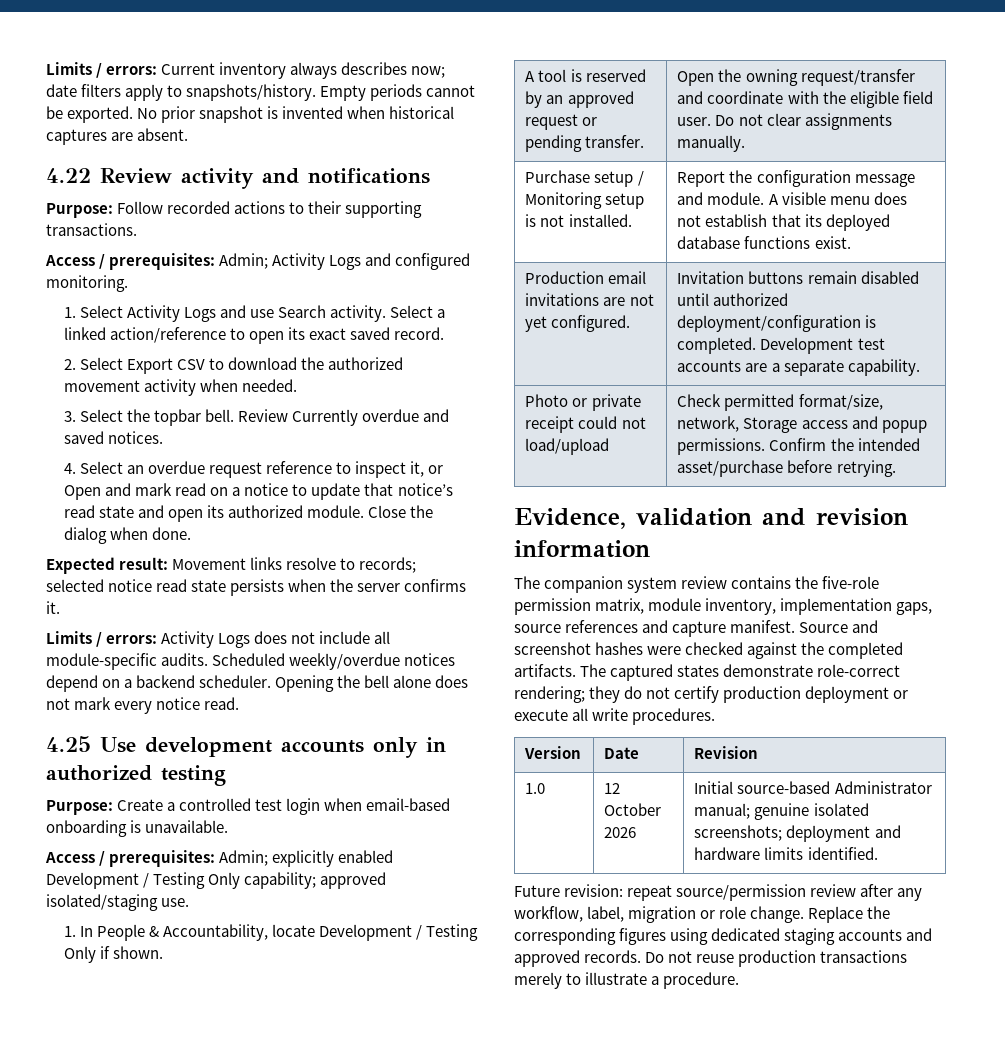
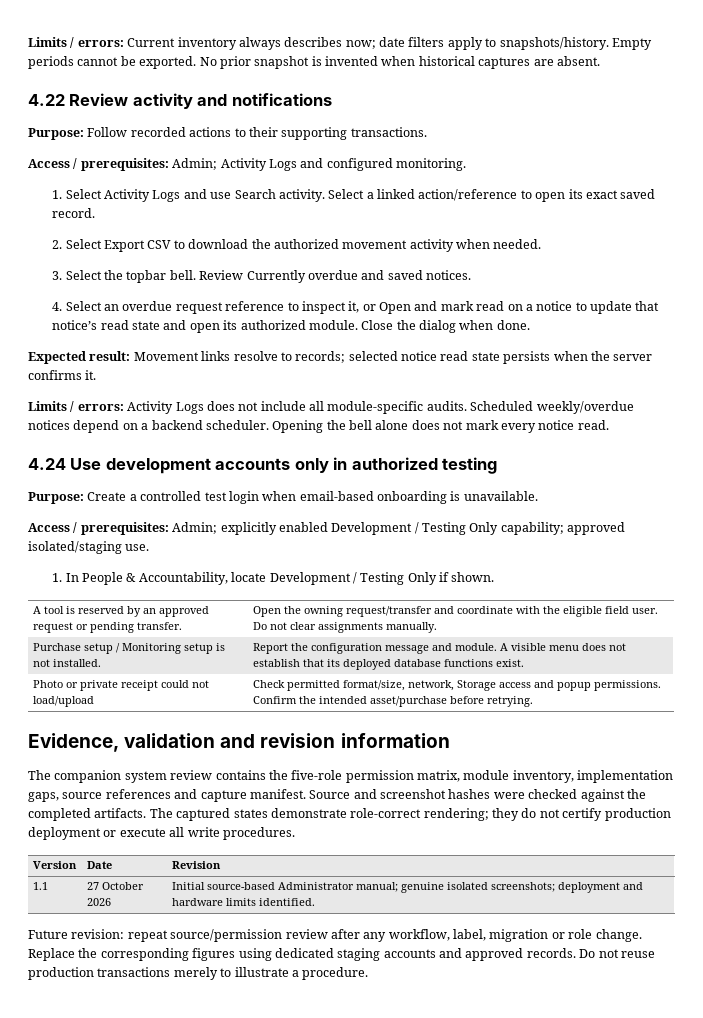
- 4.25 Use development accounts only in authorized testing
+ 4.24 Use development accounts only in authorized testing
- Production email invitations are not yet configured. | Invitation buttons remain disabled until authorized deployment/configuration is completed. Development test accounts are a separate capability.
- 1.0 | 12 October 2026 | Initial source-based Administrator manual; genuine isolated screenshots; deployment and hardware limits identified.
+ 1.1 | 27 October 2026 | Initial source-based Administrator manual; genuine isolated screenshots; deployment and hardware limits identified.

